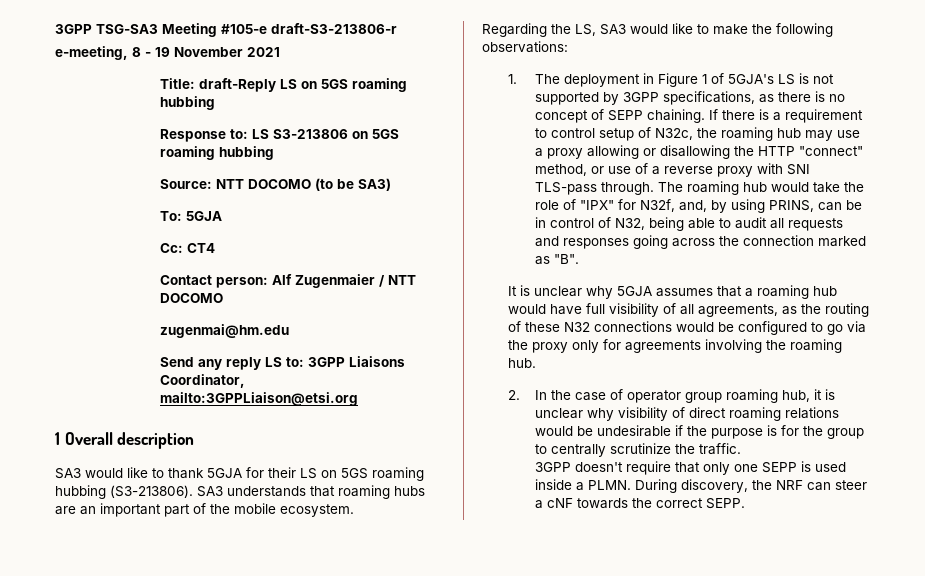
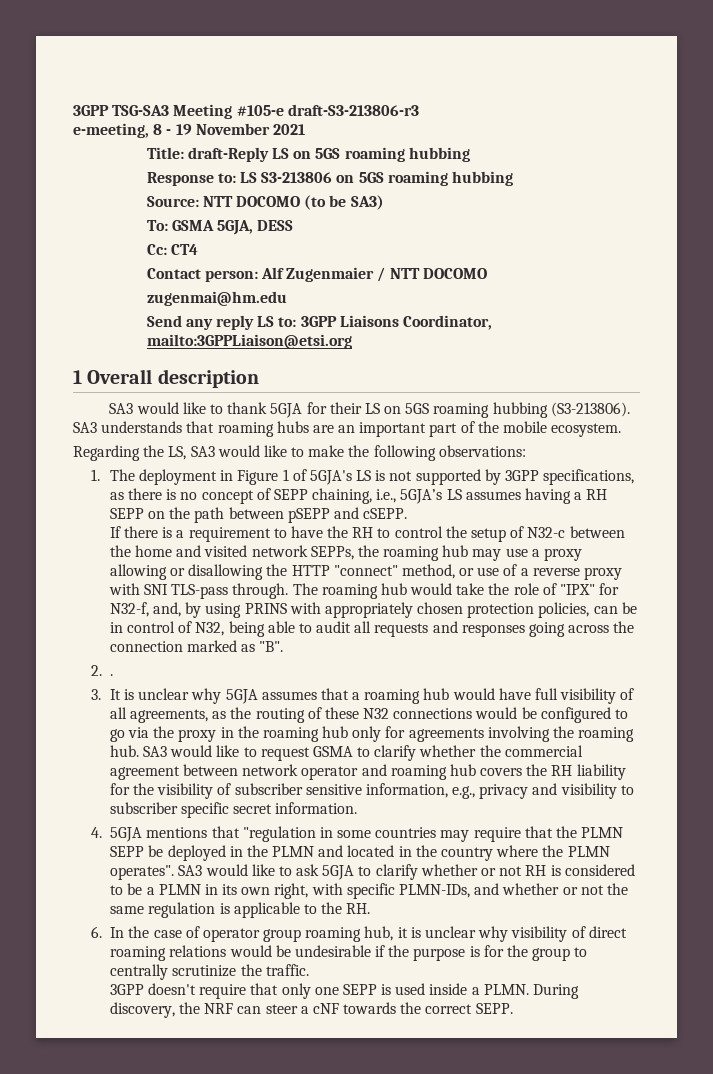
- 3GPP TSG-SA3 Meeting #105-e draft-S3-213806-r
+ 3GPP TSG-SA3 Meeting #105-e draft-S3-213806-r3
- To: 5GJA
+ To: GSMA 5GJA, DESS
- 1. The deployment in Figure 1 of 5GJA's LS is not supported by 3GPP specifications, as there is no concept of SEPP chaining. If there is a requirement to control setup of N32c, the roaming hub may use a proxy allowing or disallowing the HTTP "connect" method, or use of a reverse proxy with SNI TLS-pass through.
+ 1. The deployment in Figure 1 of 5GJA's LS is not supported by 3GPP specifications, as there is no concept of SEPP chaining, i.e., 5GJA’s LS assumes having a RH SEPP on the path between pSEPP and cSEPP.
+ If there is a requirement to have the RH to control the setup of N32-c between the home and visited network SEPPs, the roaming hub may use a proxy allowing or disallowing the HTTP "connect" method, or use of a reverse proxy with SNI TLS-pass through.
- The roaming hub would take the role of "IPX" for N32f, and, by using PRINS, can be in control of N32, being able to audit all requests and responses going across the connection marked as "B".
+ The roaming hub would take the role of "IPX" for N32-f, and, by using PRINS with appropriately chosen protection policies, can be in control of N32, being able to audit all requests and responses going across the connection marked as "B".
- It is unclear why 5GJA assumes that a roaming hub would have full visibility of all agreements, as the routing of these N32 connections would be configured to go via the proxy only for agreements involving the roaming hub.
- 2. In the case of operator group roaming hub, it is unclear why visibility of direct roaming relations would be undesirable if the purpose is for the group to centrally scrutinize the traffic.
+ 2. .
+ 3. It is unclear why 5GJA assumes that a roaming hub would have full visibility of all agreements, as the routing of these N32 connections would be configured to go via the proxy in the roaming hub only for agreements involving the roaming hub. SA3 would like to request GSMA to clarify whether the commercial agreement between network operator and roaming hub covers the RH liability for the visibility of subscriber sensitive information, e.g., privacy and visibility to subscriber specific secret information.
+ 4. 5GJA mentions that "regulation in some countries may require that the PLMN SEPP be deployed in the PLMN and located in the country where the PLMN operates". SA3 would like to ask 5GJA to clarify whether or not RH is considered to be a PLMN in its own right, with specific PLMN-IDs, and whether or not the same regulation is applicable to the RH.
+ 6. In the case of operator group roaming hub, it is unclear why visibility of direct roaming relations would be undesirable if the purpose is for the group to centrally scrutinize the traffic.

